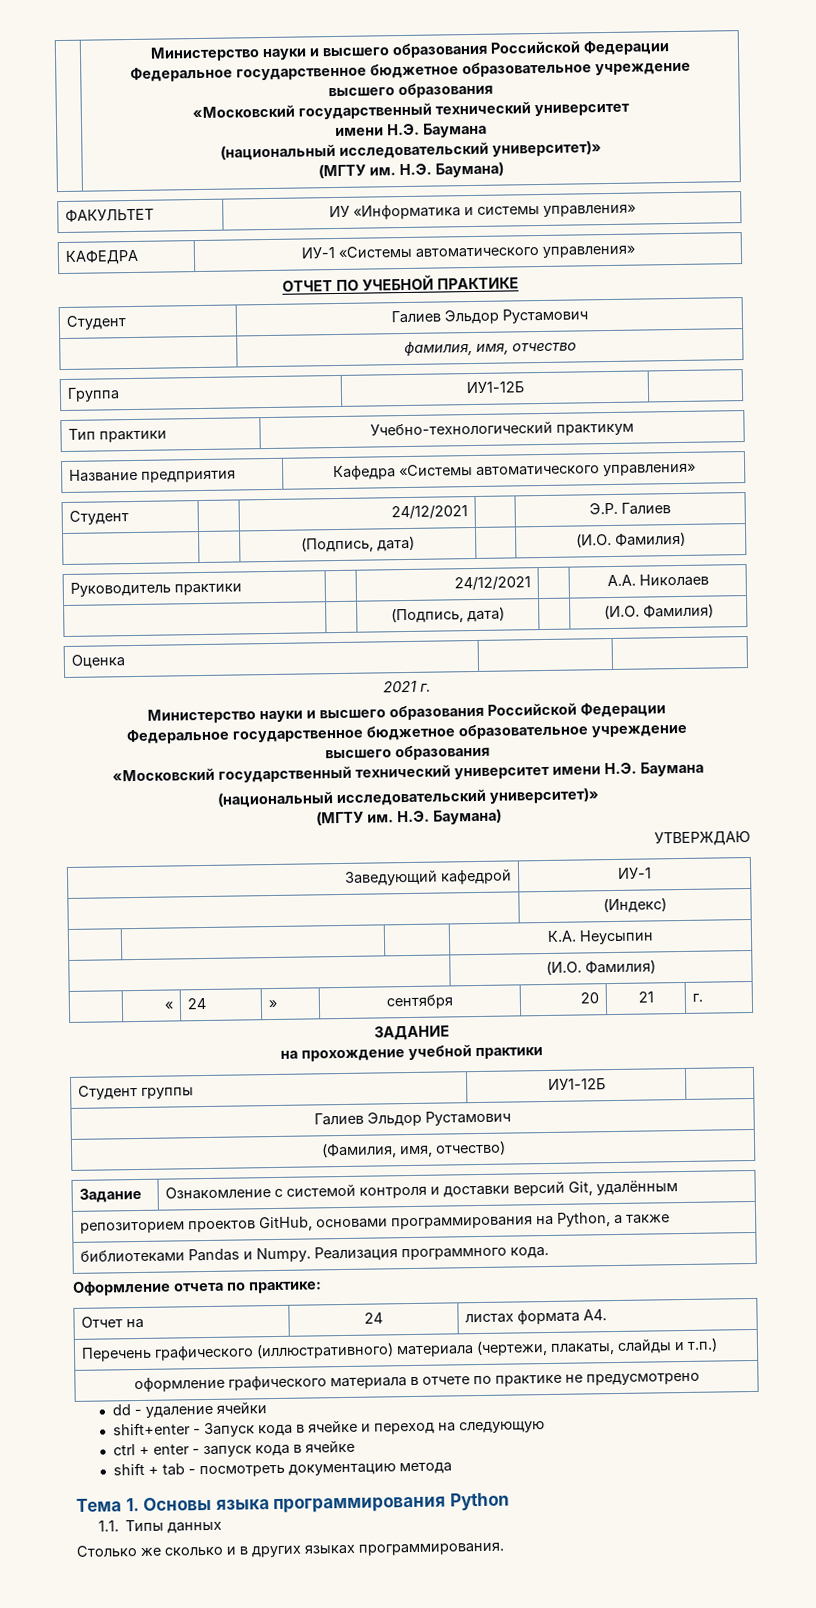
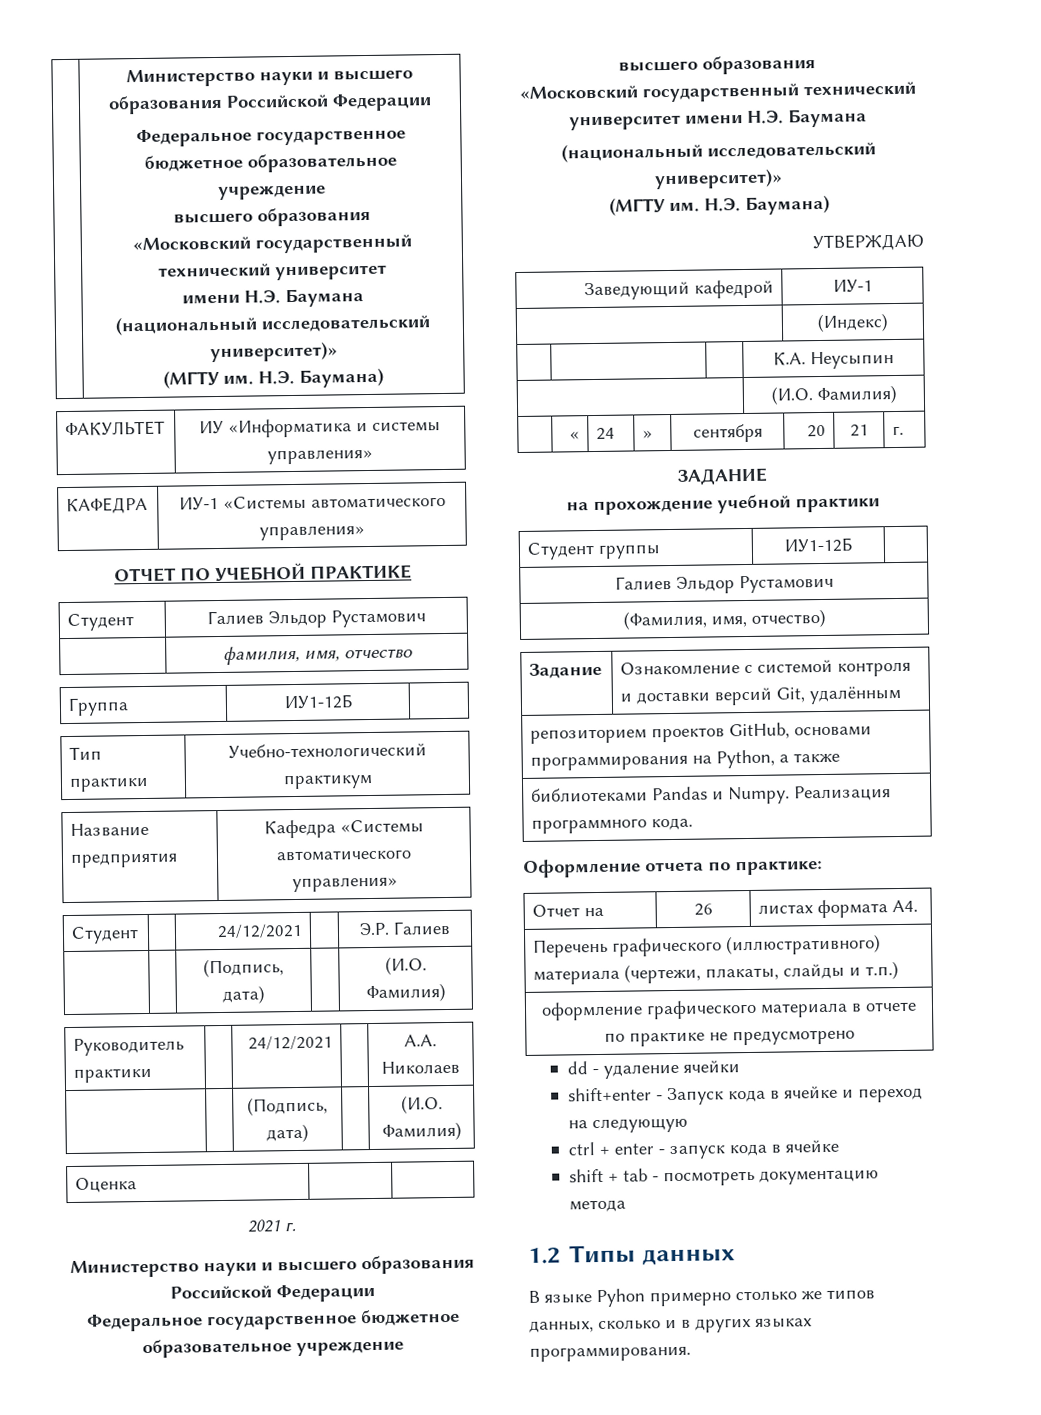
- Отчет на | 24 | листах формата А4.
+ Отчет на | 26 | листах формата А4.
- Тема 1. Основы языка программирования Python
- 1.1. Типы данных
- Столько же сколько и в других языках программирования.
+ 1.2 Типы данных
+ В языке Pyhon примерно cтолько же типов данных, сколько и в других языках программирования.

